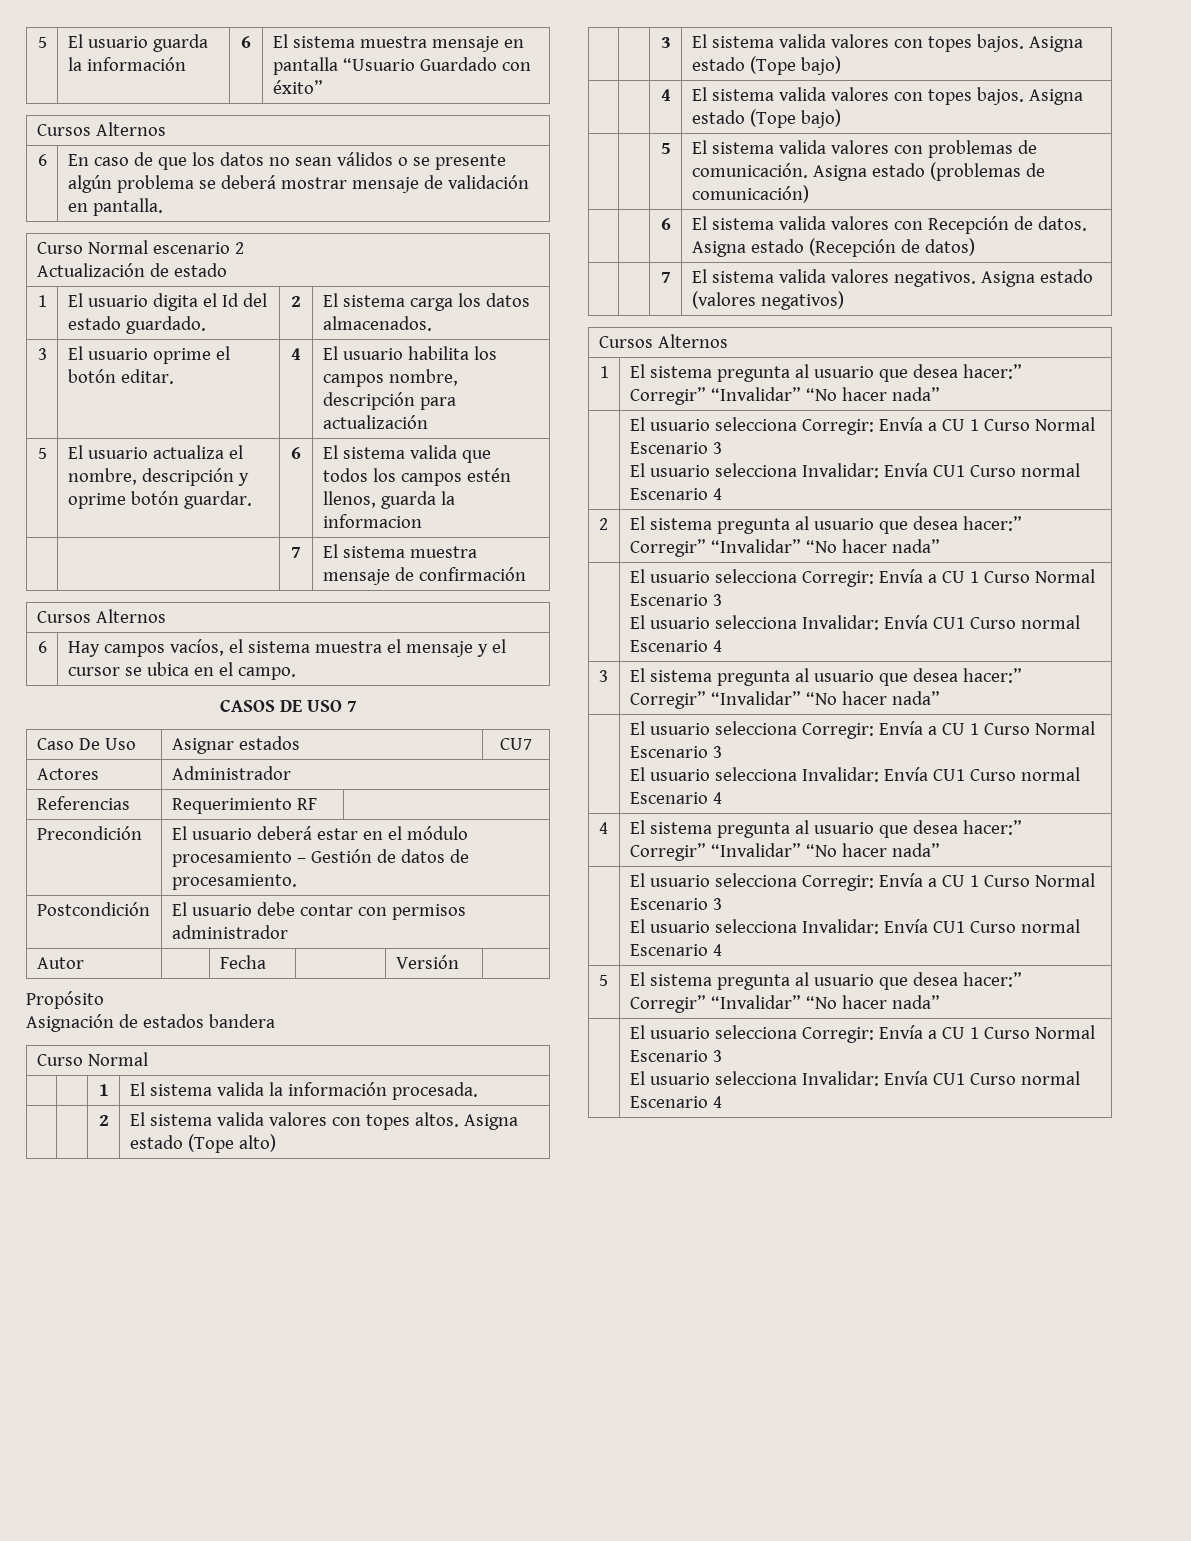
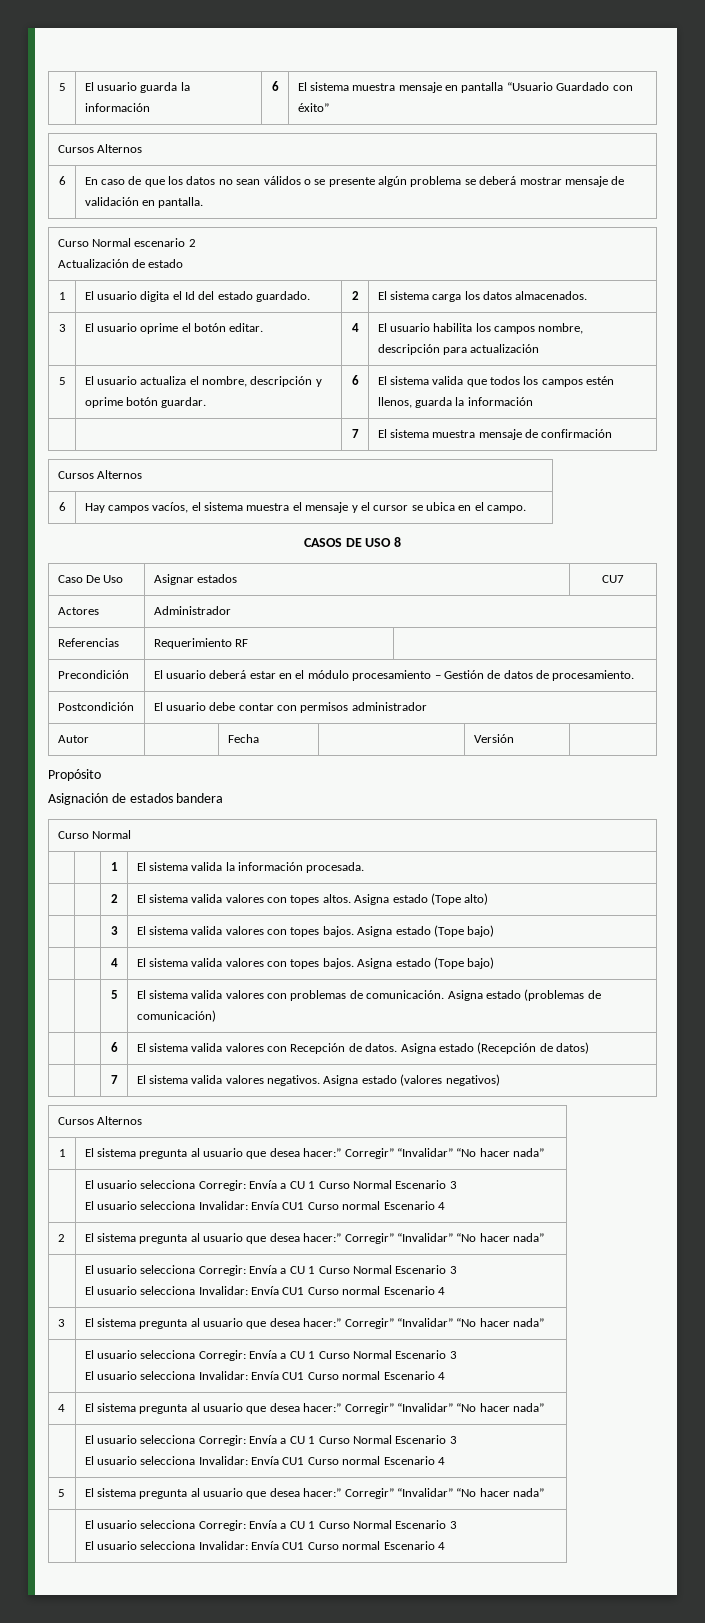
- 5 | El usuario actualiza el nombre, descripción y oprime botón guardar. | 6 | El sistema valida que todos los campos estén llenos, guarda la informacion
+ 5 | El usuario actualiza el nombre, descripción y oprime botón guardar. | 6 | El sistema valida que todos los campos estén llenos, guarda la información
- CASOS DE USO 7
+ CASOS DE USO 8

